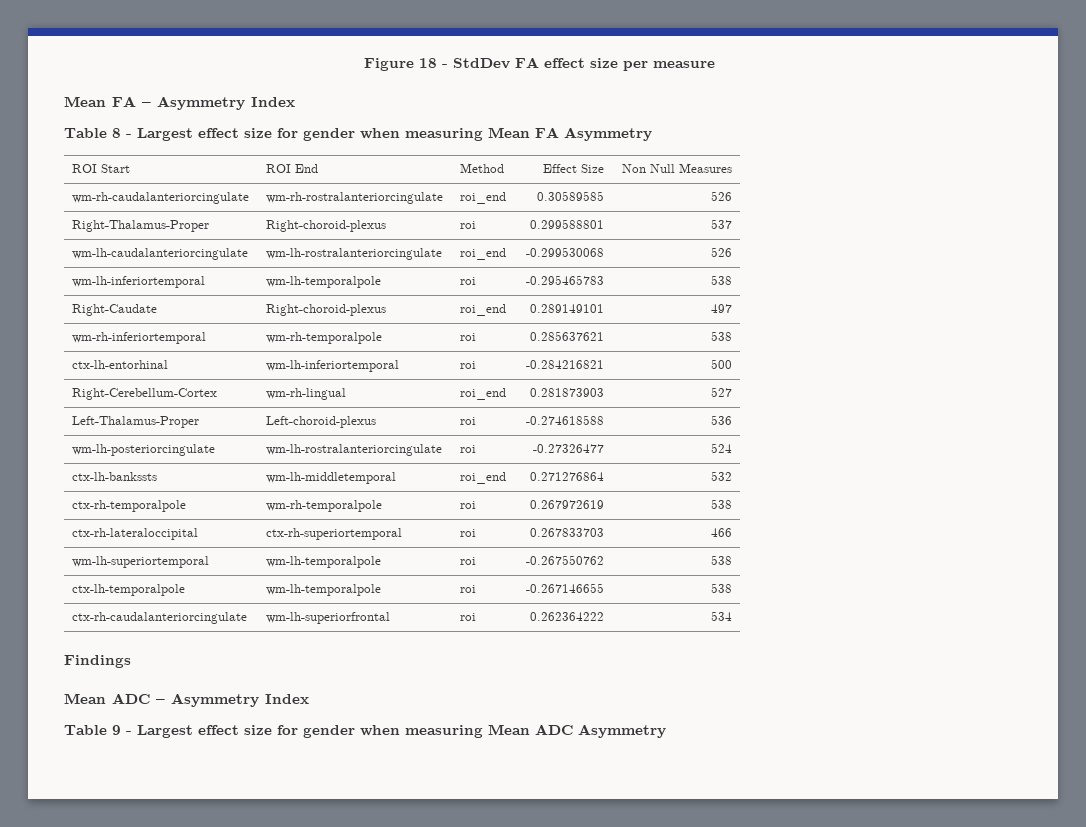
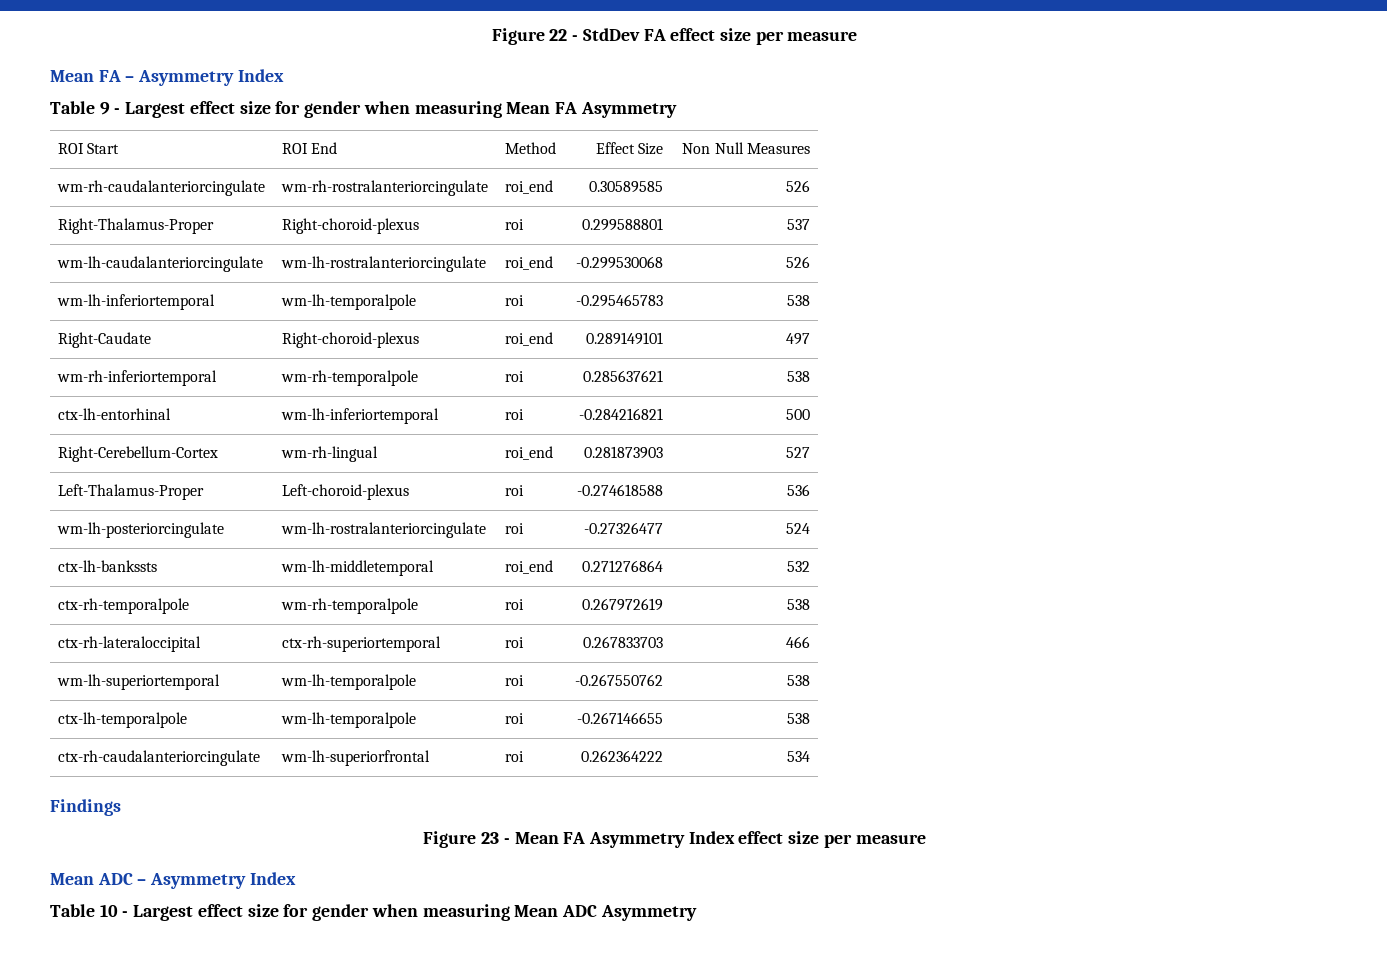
- Figure 18 - StdDev FA effect size per measure
+ Figure 22 - StdDev FA effect size per measure
- Table 8 - Largest effect size for gender when measuring Mean FA Asymmetry
+ Table 9 - Largest effect size for gender when measuring Mean FA Asymmetry
+ Figure 23 - Mean FA Asymmetry Index effect size per measure
- Table 9 - Largest effect size for gender when measuring Mean ADC Asymmetry
+ Table 10 - Largest effect size for gender when measuring Mean ADC Asymmetry

